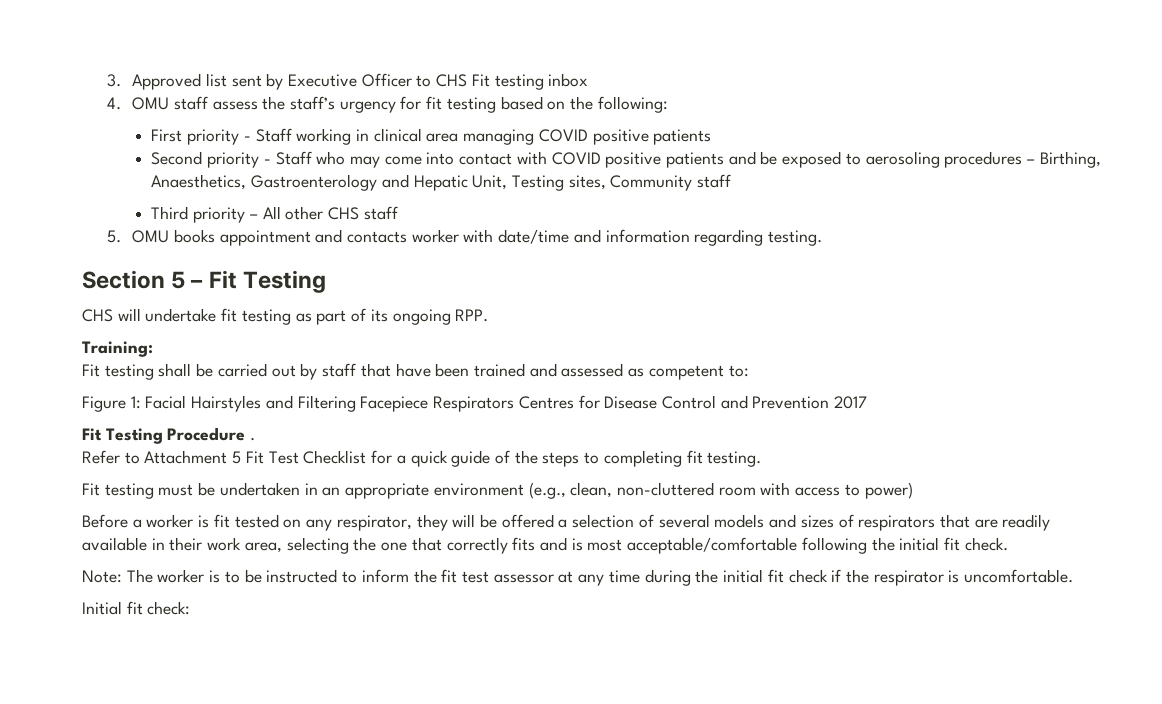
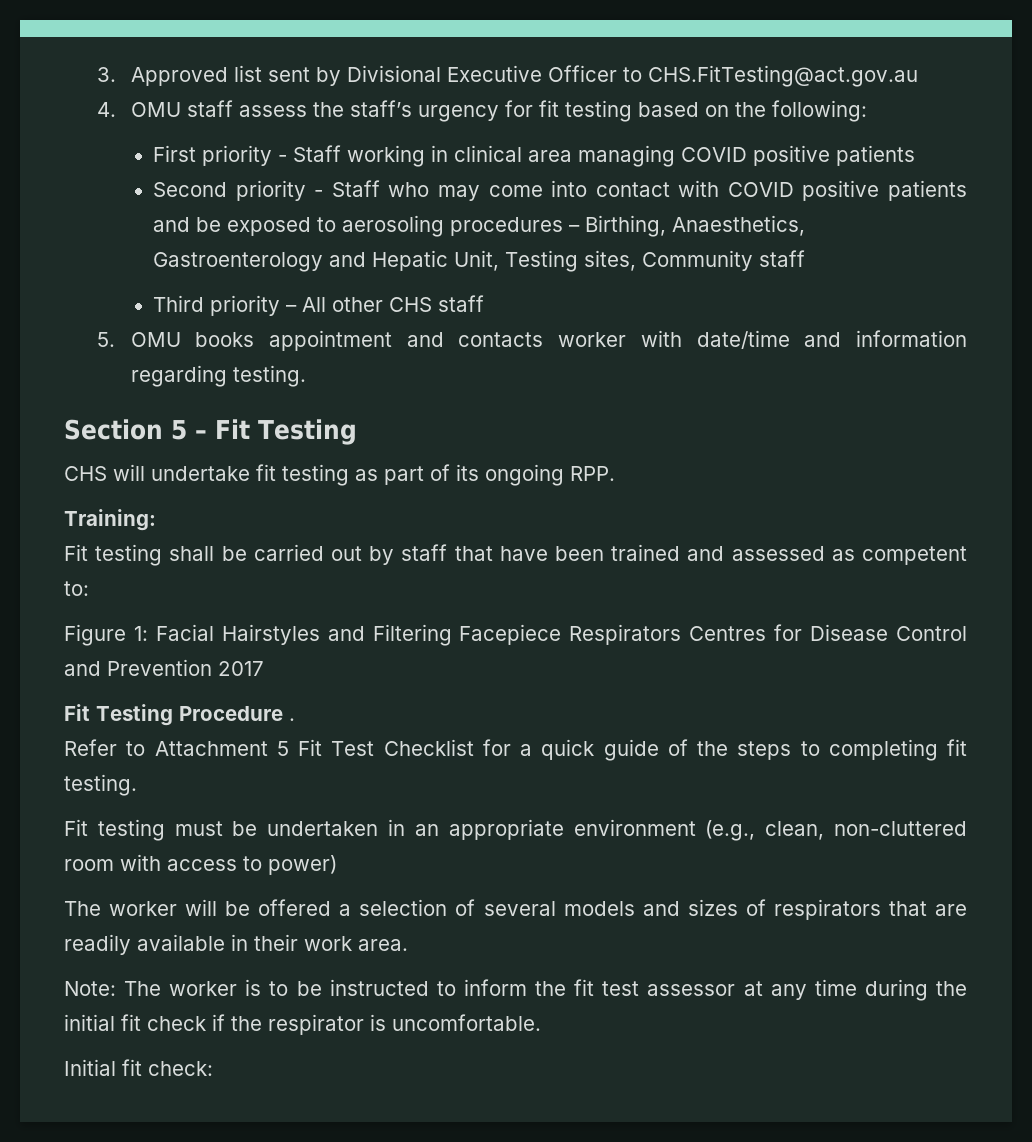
- 3. Approved list sent by Executive Officer to CHS Fit testing inbox
+ 3. Approved list sent by Divisional Executive Officer to CHS.FitTesting@act.gov.au
- Before a worker is fit tested on any respirator, they will be offered a selection of several models and sizes of respirators that are readily available in their work area, selecting the one that correctly fits and is most acceptable/comfortable following the initial fit check.
+ The worker will be offered a selection of several models and sizes of respirators that are readily available in their work area.

